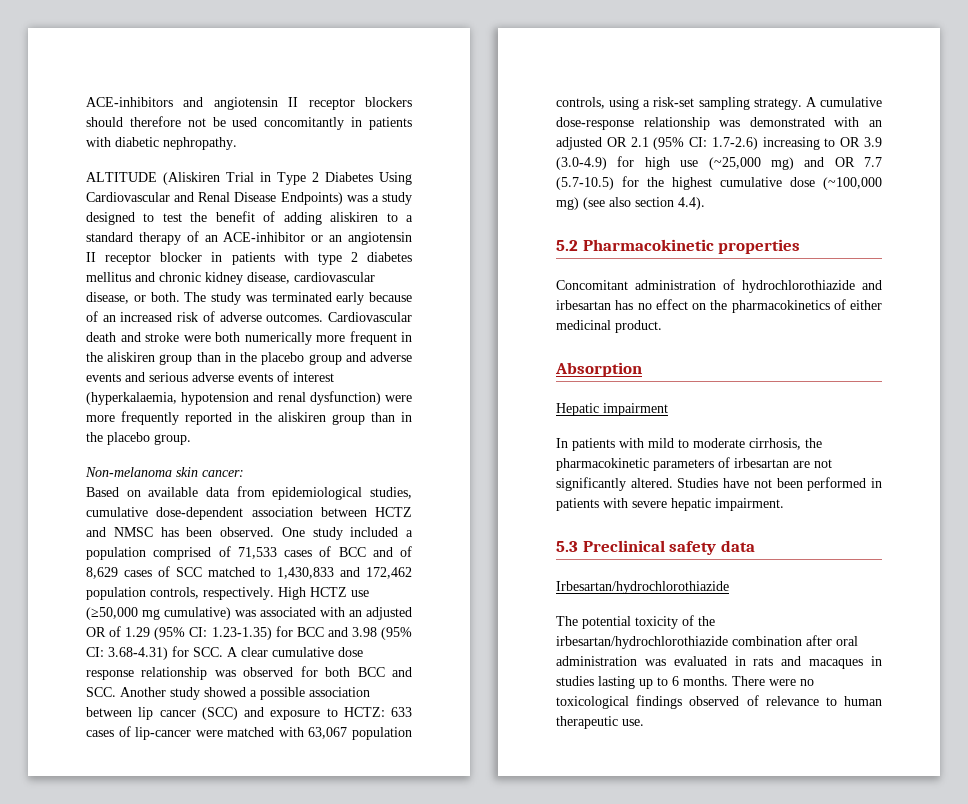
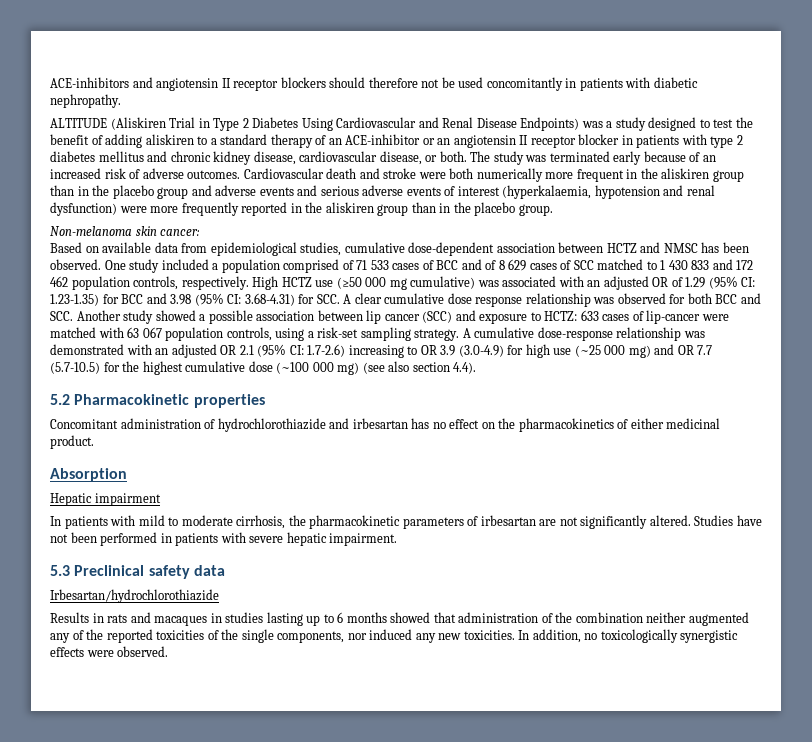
- One study included a population comprised of 71,533 cases of BCC and of 8,629 cases of SCC matched to 1,430,833 and 172,462 population controls, respectively.
+ One study included a population comprised of 71 533 cases of BCC and of 8 629 cases of SCC matched to 1 430 833 and 172 462 population controls, respectively.
- High HCTZ use (≥50,000 mg cumulative) was associated with an adjusted OR of 1.29 (95% CI:
+ High HCTZ use (≥50 000 mg cumulative) was associated with an adjusted OR of 1.29 (95% CI:
- 633 cases of lip-cancer were matched with 63,067 population controls, using a risk-set sampling strategy.
+ 633 cases of lip-cancer were matched with 63 067 population controls, using a risk-set sampling strategy.
- A cumulative dose-response relationship was demonstrated with an adjusted OR 2.1 (95% CI: 1.7-2.6) increasing to OR 3.9 (3.0-4.9) for high use (~25,000 mg) and OR 7.7 (5.7-10.5) for the highest cumulative dose (~100,000 mg) (see also section 4.4).
+ A cumulative dose-response relationship was demonstrated with an adjusted OR 2.1 (95% CI: 1.7-2.6) increasing to OR 3.9 (3.0-4.9) for high use (~25 000 mg) and OR 7.7 (5.7-10.5) for the highest cumulative dose (~100 000 mg) (see also section 4.4).
- The potential toxicity of the irbesartan/hydrochlorothiazide combination after oral administration was evaluated in rats and macaques in studies lasting up to 6 months. There were no toxicological findings observed of relevance to human therapeutic use.
+ Results in rats and macaques in studies lasting up to 6 months showed that administration of the combination neither augmented any of the reported toxicities of the single components, nor induced any new toxicities. In addition, no toxicologically synergistic effects were observed.

